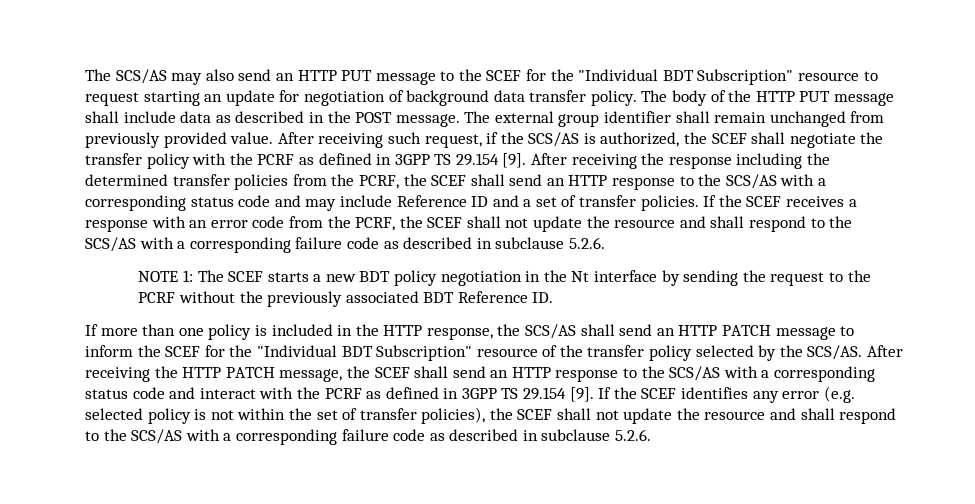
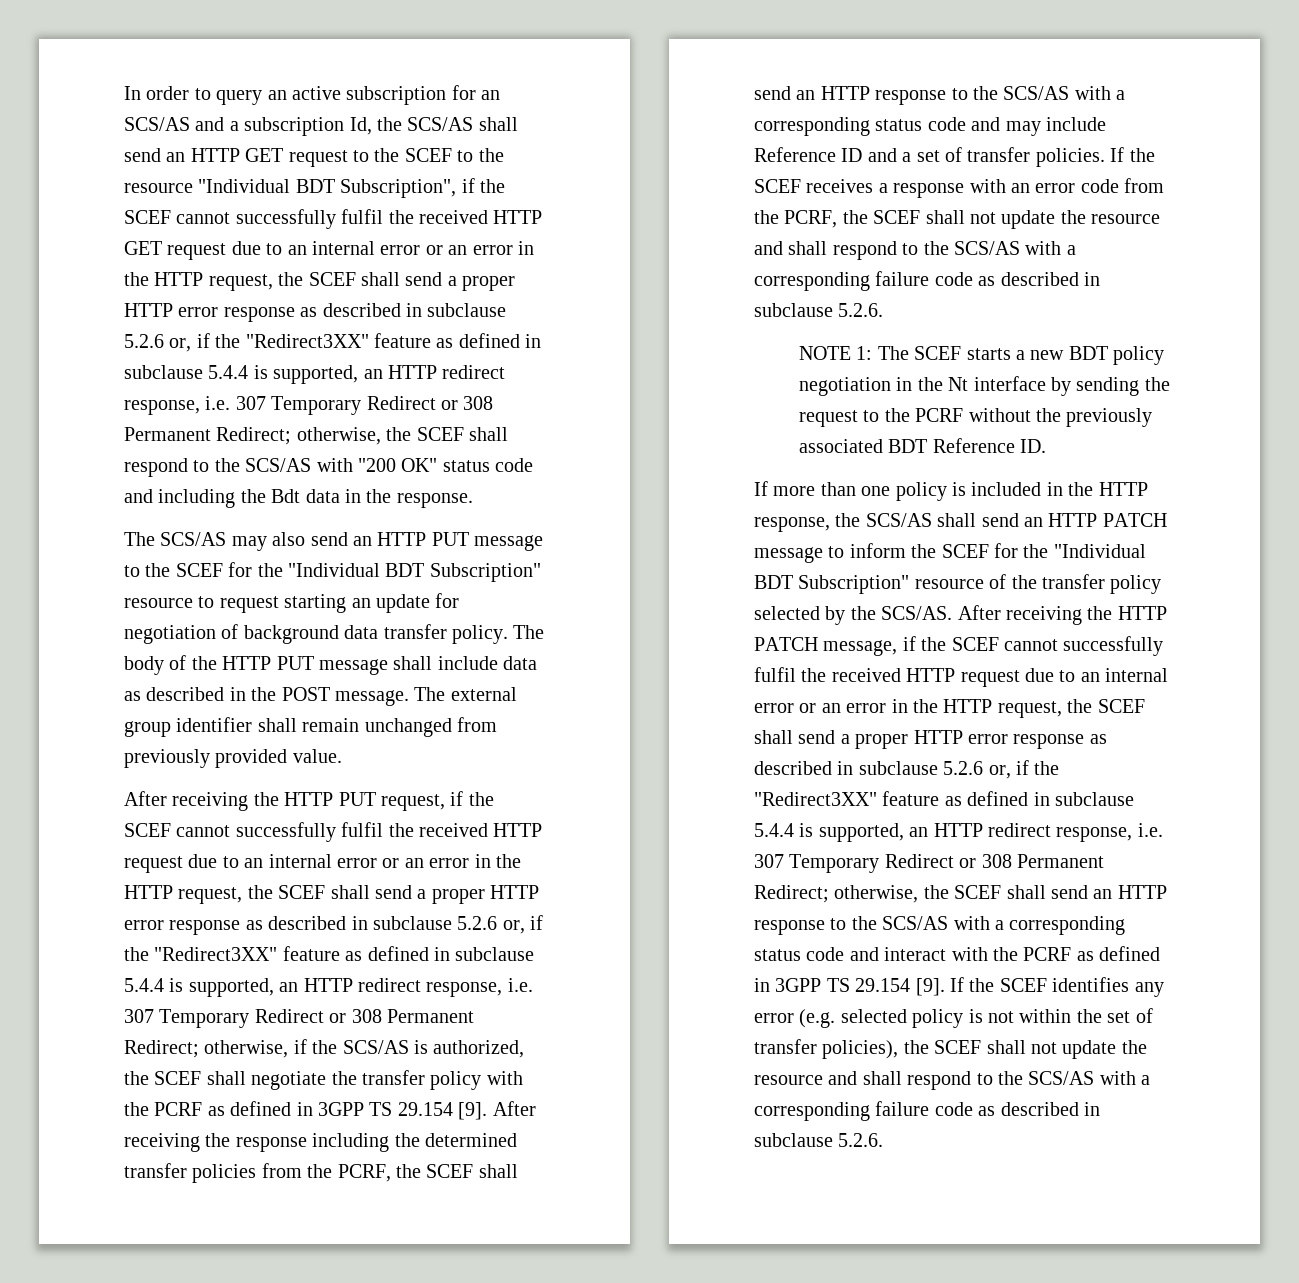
+ In order to query an active subscription for an SCS/AS and a subscription Id, the SCS/AS shall send an HTTP GET request to the SCEF to the resource "Individual BDT Subscription", if the SCEF cannot successfully fulfil the received HTTP GET request due to an internal error or an error in the HTTP request, the SCEF shall send a proper HTTP error response as described in subclause 5.2.6 or, if the "Redirect3XX" feature as defined in subclause 5.4.4 is supported, an HTTP redirect response, i.e. 307 Temporary Redirect or 308 Permanent Redirect; otherwise, the SCEF shall respond to the SCS/AS with "200 OK" status code and including the Bdt data in the response.
- The external group identifier shall remain unchanged from previously provided value. After receiving such request, if the SCS/AS is authorized, the SCEF shall negotiate the transfer policy with the PCRF as defined in 3GPP TS 29.154 [9].
+ The external group identifier shall remain unchanged from previously provided value.
+ After receiving the HTTP PUT request, if the SCEF cannot successfully fulfil the received HTTP request due to an internal error or an error in the HTTP request, the SCEF shall send a proper HTTP error response as described in subclause 5.2.6 or, if the "Redirect3XX" feature as defined in subclause 5.4.4 is supported, an HTTP redirect response, i.e. 307 Temporary Redirect or 308 Permanent Redirect; otherwise, if the SCS/AS is authorized, the SCEF shall negotiate the transfer policy with the PCRF as defined in 3GPP TS 29.154 [9].
- After receiving the HTTP PATCH message, the SCEF shall send an HTTP response to the SCS/AS with a corresponding status code and interact with the PCRF as defined in 3GPP TS 29.154 [9].
+ After receiving the HTTP PATCH message, if the SCEF cannot successfully fulfil the received HTTP request due to an internal error or an error in the HTTP request, the SCEF shall send a proper HTTP error response as described in subclause 5.2.6 or, if the "Redirect3XX" feature as defined in subclause 5.4.4 is supported, an HTTP redirect response, i.e. 307 Temporary Redirect or 308 Permanent Redirect; otherwise, the SCEF shall send an HTTP response to the SCS/AS with a corresponding status code and interact with the PCRF as defined in 3GPP TS 29.154 [9].

